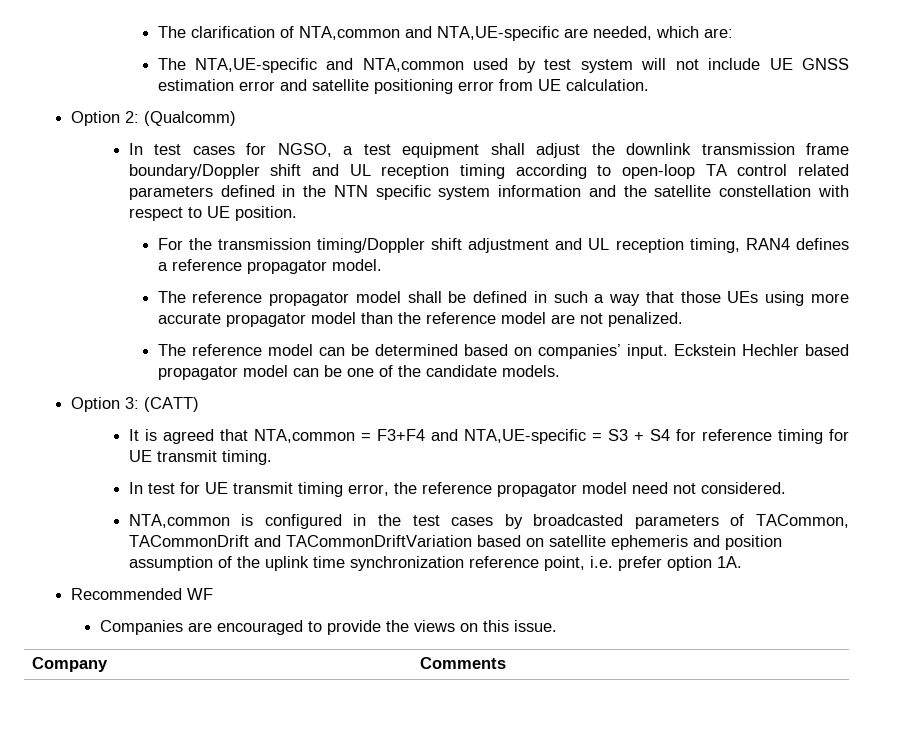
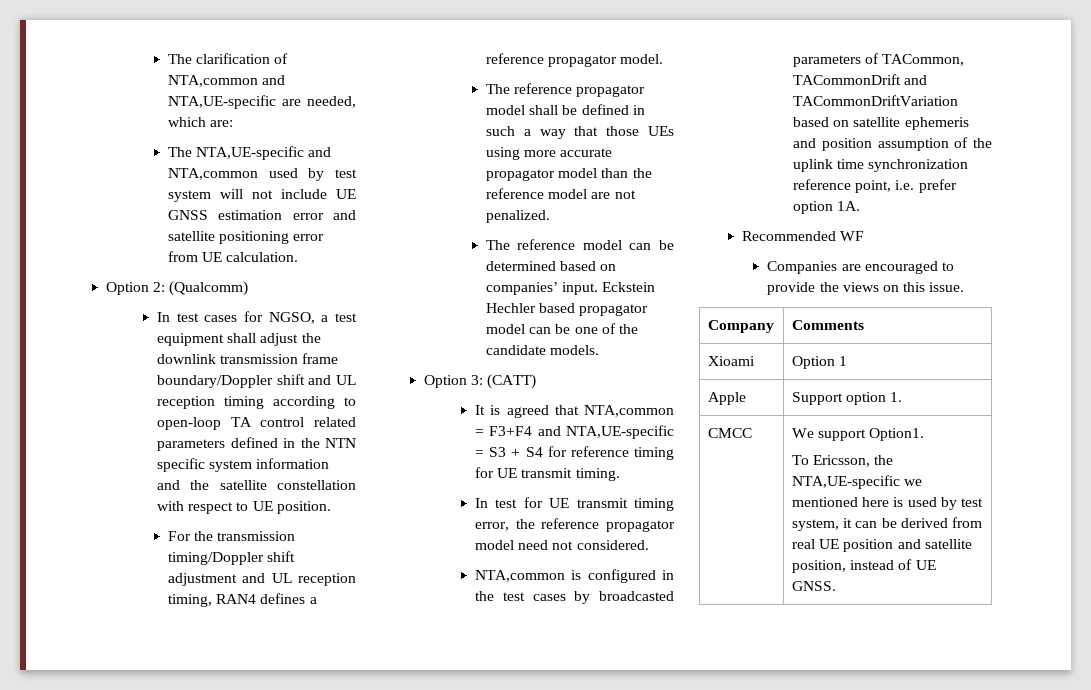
+ Xioami | Option 1
+ Apple | Support option 1.
+ CMCC | We support Option1.
+ To Ericsson, the NTA,UE-specific we mentioned here is used by test system, it can be derived from real UE position and satellite position, instead of UE GNSS.

